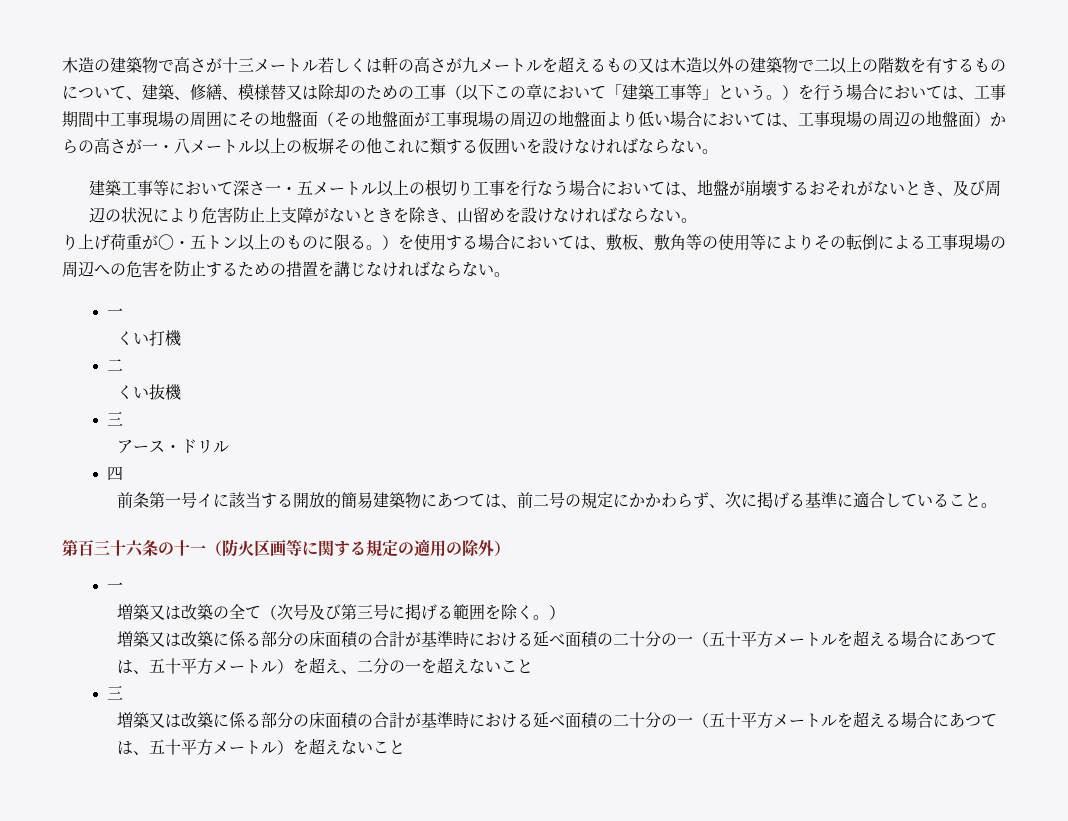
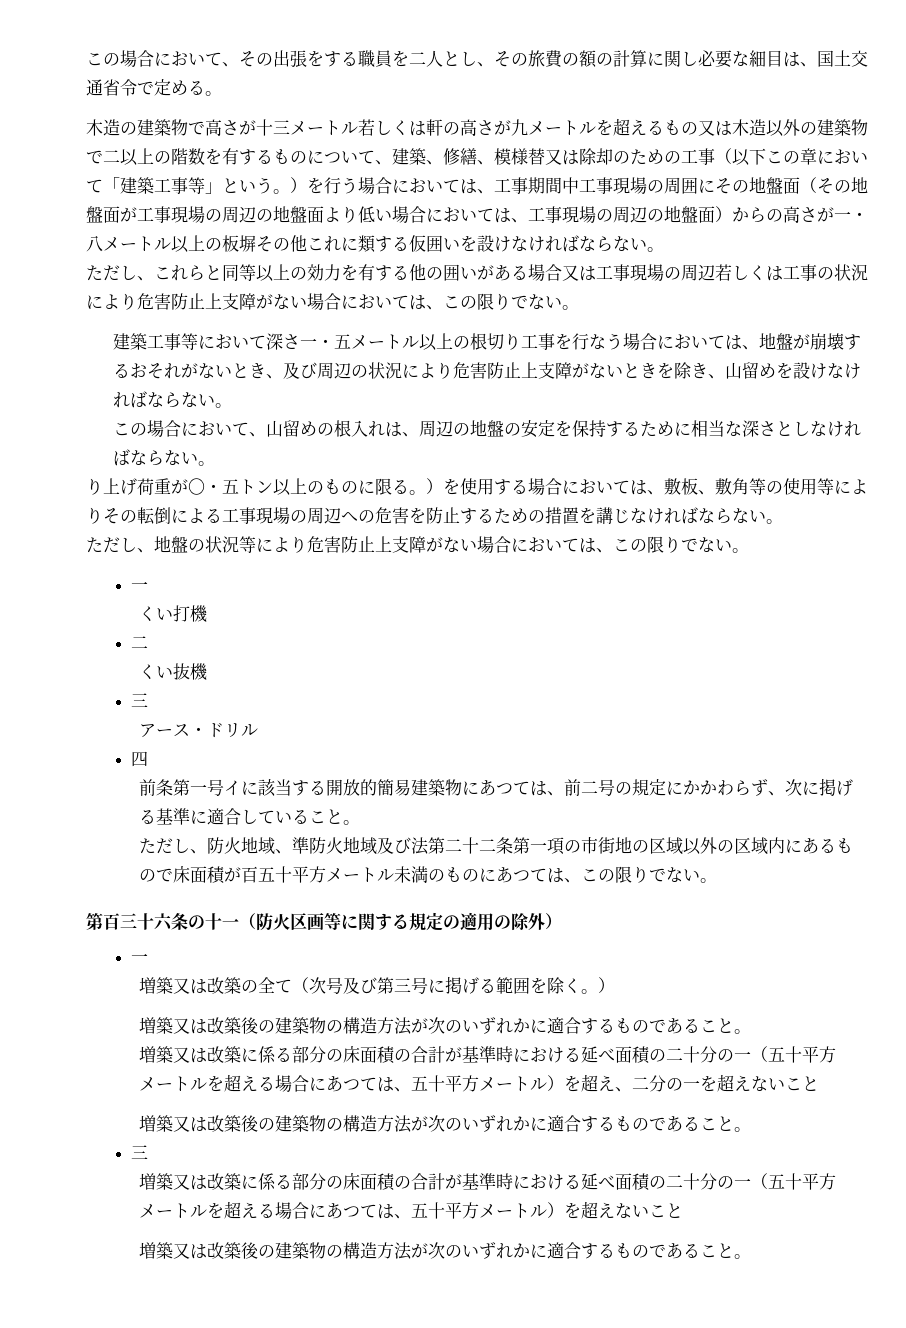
+ この場合において、その出張をする職員を二人とし、その旅費の額の計算に関し必要な細目は、国土交通省令で定める。
+ ただし、これらと同等以上の効力を有する他の囲いがある場合又は工事現場の周辺若しくは工事の状況により危害防止上支障がない場合においては、この限りでない。
+ この場合において、山留めの根入れは、周辺の地盤の安定を保持するために相当な深さとしなければならない。
+ ただし、地盤の状況等により危害防止上支障がない場合においては、この限りでない。
+ ただし、防火地域、準防火地域及び法第二十二条第一項の市街地の区域以外の区域内にあるもので床面積が百五十平方メートル未満のものにあつては、この限りでない。
  増築又は改築の全て（次号及び第三号に掲げる範囲を除く。）
+ 増築又は改築後の建築物の構造方法が次のいずれかに適合するものであること。
  増築又は改築に係る部分の床面積の合計が基準時における延べ面積の二十分の一（五十平方メートルを超える場合にあつては、五十平方メートル）を超え、二分の一を超えないこと
+ 増築又は改築後の建築物の構造方法が次のいずれかに適合するものであること。
  増築又は改築に係る部分の床面積の合計が基準時における延べ面積の二十分の一（五十平方メートルを超える場合にあつては、五十平方メートル）を超えないこと
+ 増築又は改築後の建築物の構造方法が次のいずれかに適合するものであること。

